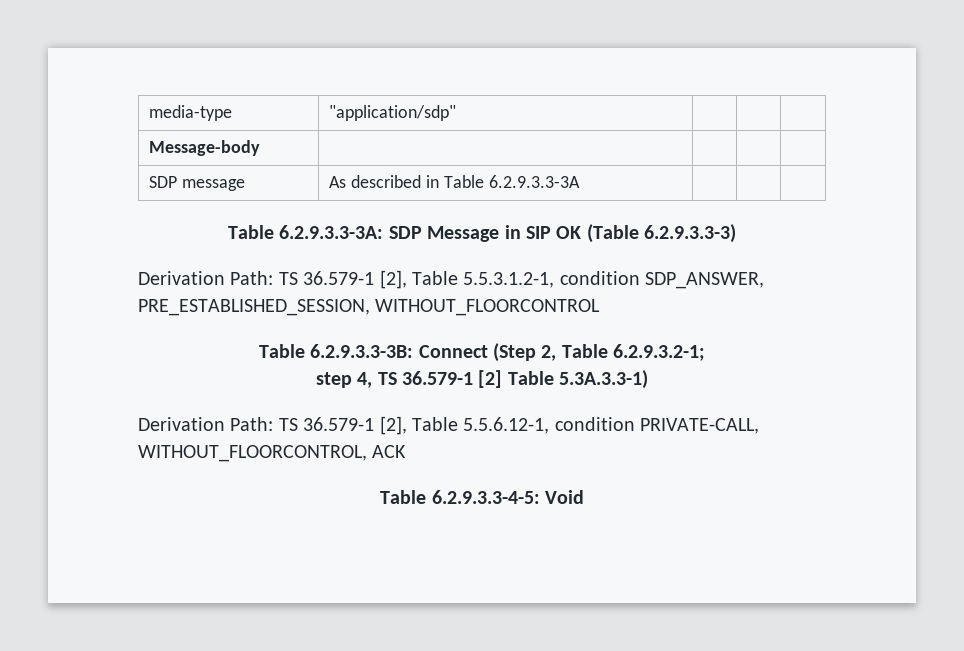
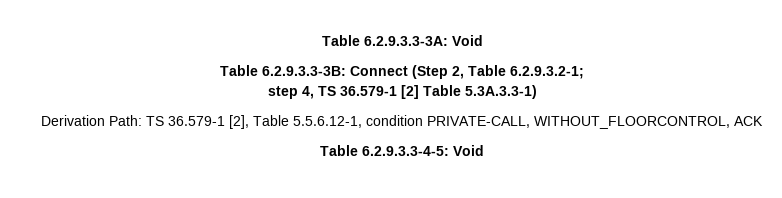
- media-type | "application/sdp" | | |
- Message-body | | | |
- SDP message | As described in Table 6.2.9.3.3-3A | | |
- Table 6.2.9.3.3-3A: SDP Message in SIP OK (Table 6.2.9.3.3-3)
- Derivation Path: TS 36.579-1 [2], Table 5.5.3.1.2-1, condition SDP_ANSWER, PRE_ESTABLISHED_SESSION, WITHOUT_FLOORCONTROL
+ Table 6.2.9.3.3-3A: Void

